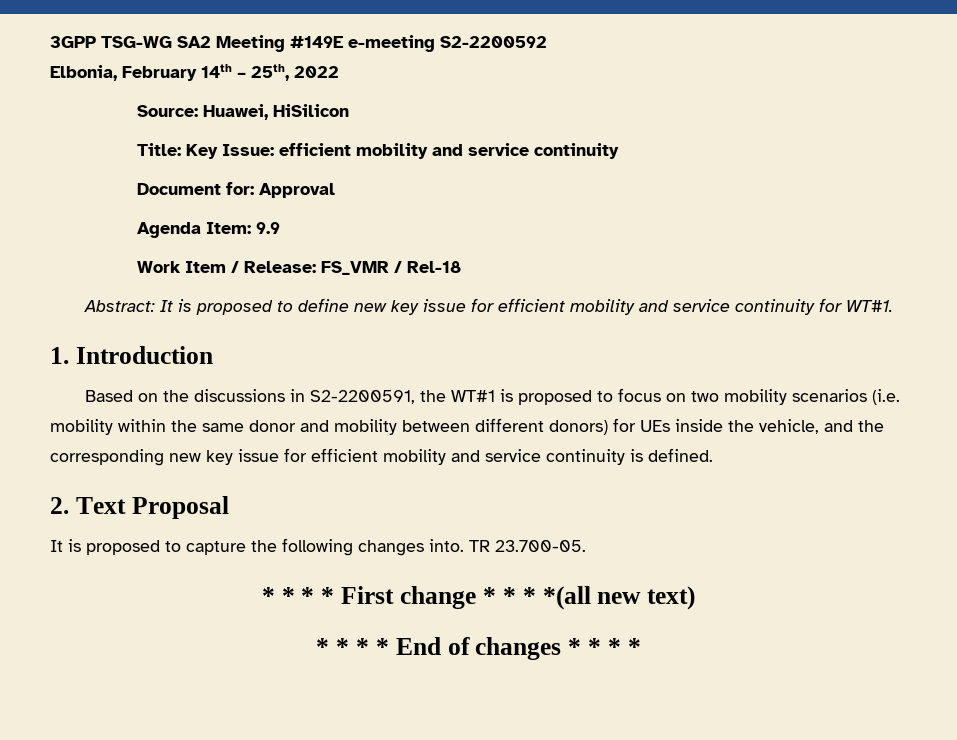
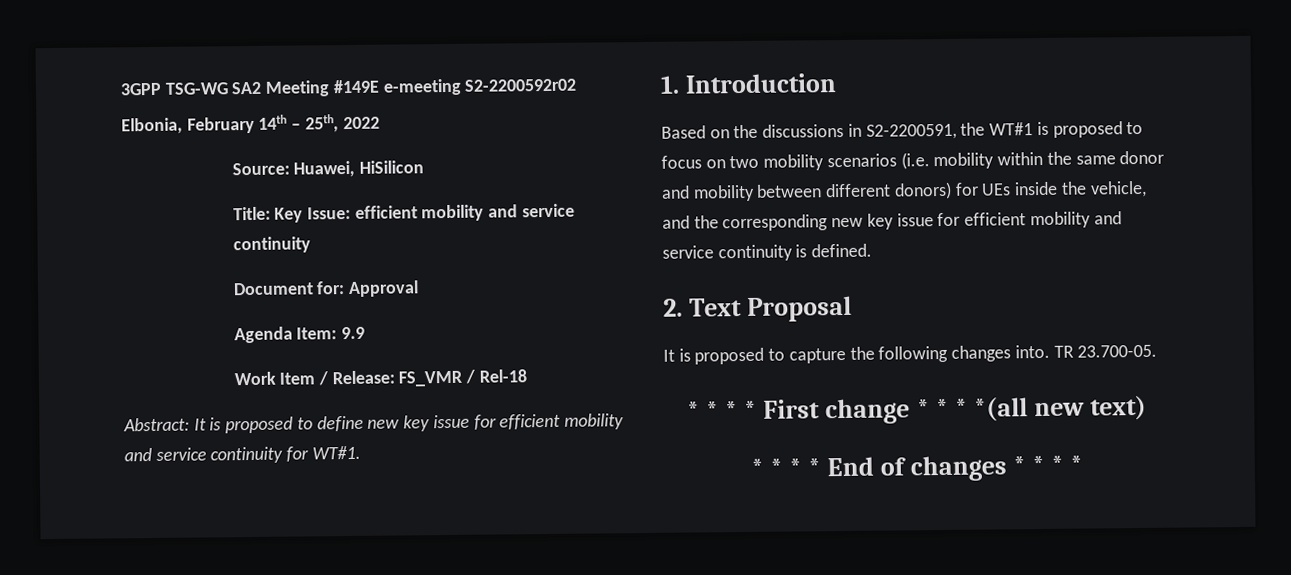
- 3GPP TSG-WG SA2 Meeting #149E e-meeting S2-2200592
+ 3GPP TSG-WG SA2 Meeting #149E e-meeting S2-2200592r02

